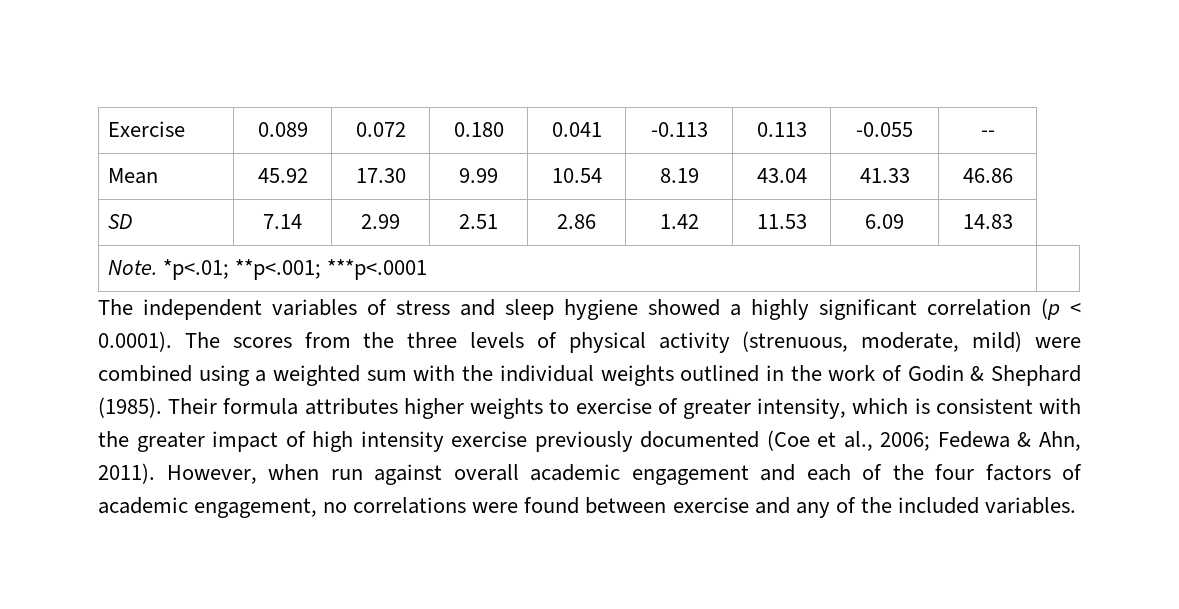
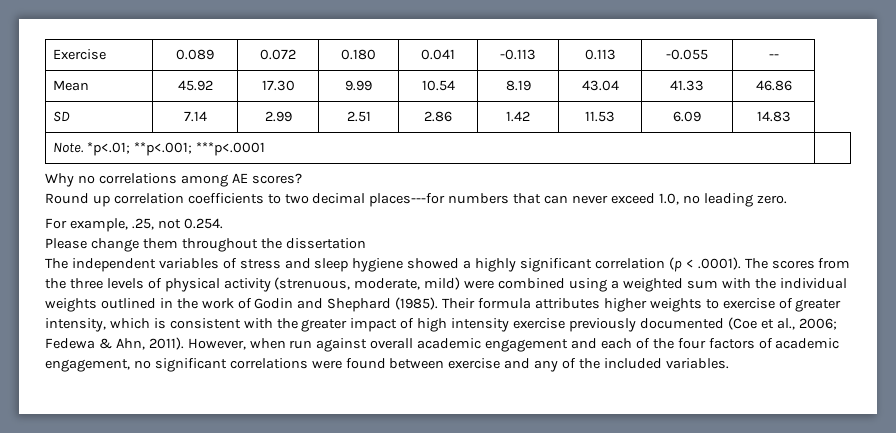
+ Why no correlations among AE scores?
+ Round up correlation coefficients to two decimal places---for numbers that can never exceed 1.0, no leading zero.
+ For example, .25, not 0.254.
+ Please change them throughout the dissertation
- The independent variables of stress and sleep hygiene showed a highly significant correlation (p < 0.0001). The scores from the three levels of physical activity (strenuous, moderate, mild) were combined using a weighted sum with the individual weights outlined in the work of Godin & Shephard (1985).
+ The independent variables of stress and sleep hygiene showed a highly significant correlation (p < .0001). The scores from the three levels of physical activity (strenuous, moderate, mild) were combined using a weighted sum with the individual weights outlined in the work of Godin and Shephard (1985).
- However, when run against overall academic engagement and each of the four factors of academic engagement, no correlations were found between exercise and any of the included variables.
+ However, when run against overall academic engagement and each of the four factors of academic engagement, no significant correlations were found between exercise and any of the included variables.

